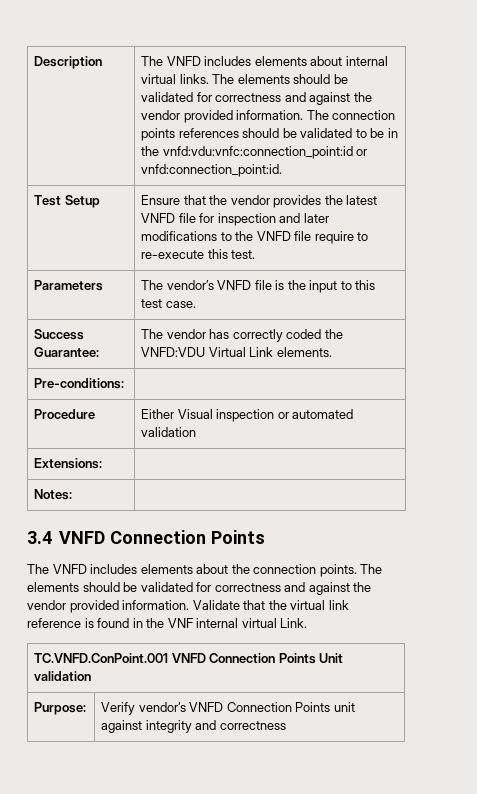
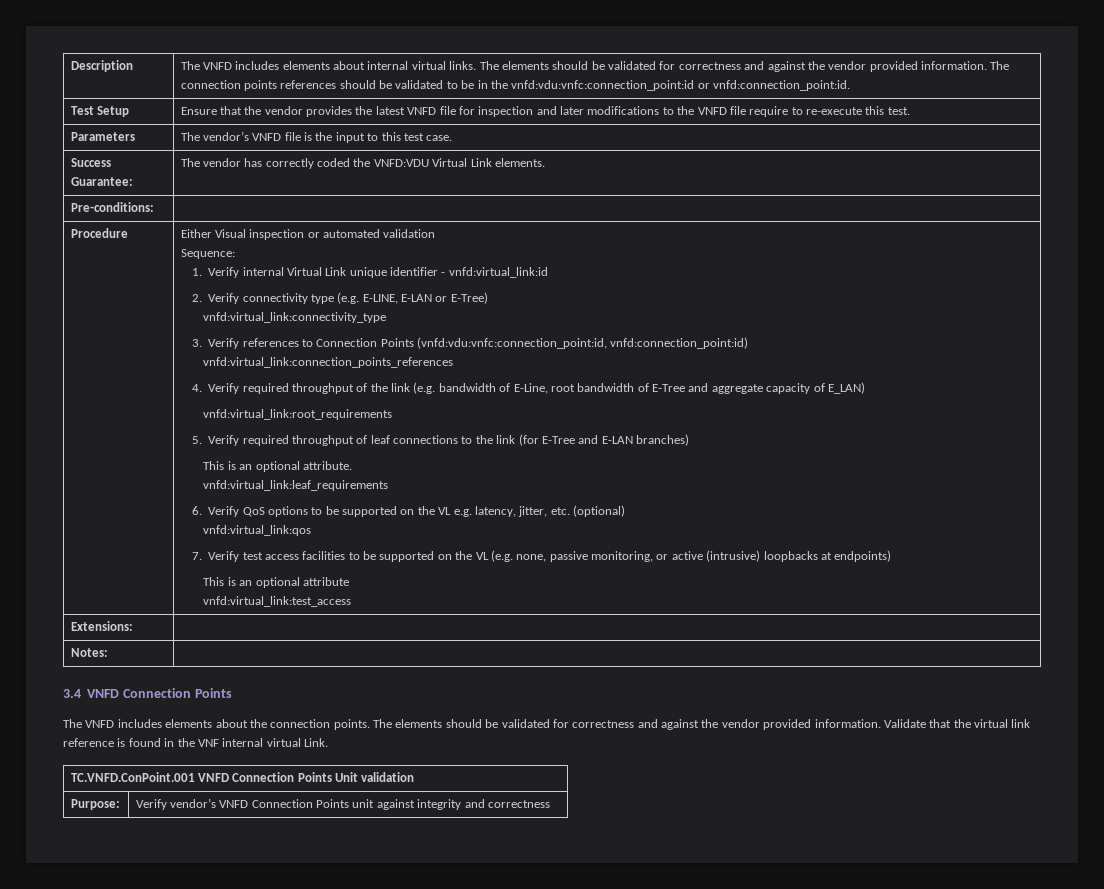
+ Sequence:
+ 1. Verify internal Virtual Link unique identifier - vnfd:virtual_link:id
+ 2. Verify connectivity type (e.g. E-LINE, E-LAN or E-Tree)
+ vnfd:virtual_link:connectivity_type
+ 3. Verify references to Connection Points (vnfd:vdu:vnfc:connection_point:id, vnfd:connection_point:id)
+ vnfd:virtual_link:connection_points_references
+ 4. Verify required throughput of the link (e.g. bandwidth of E-Line, root bandwidth of E-Tree and aggregate capacity of E_LAN)
+ vnfd:virtual_link:root_requirements
+ 5. Verify required throughput of leaf connections to the link (for E-Tree and E-LAN branches)
+ This is an optional attribute.
+ vnfd:virtual_link:leaf_requirements
+ 6. Verify QoS options to be supported on the VL e.g. latency, jitter, etc. (optional)
+ vnfd:virtual_link:qos
+ 7. Verify test access facilities to be supported on the VL (e.g. none, passive monitoring, or active (intrusive) loopbacks at endpoints)
+ This is an optional attribute
+ vnfd:virtual_link:test_access

